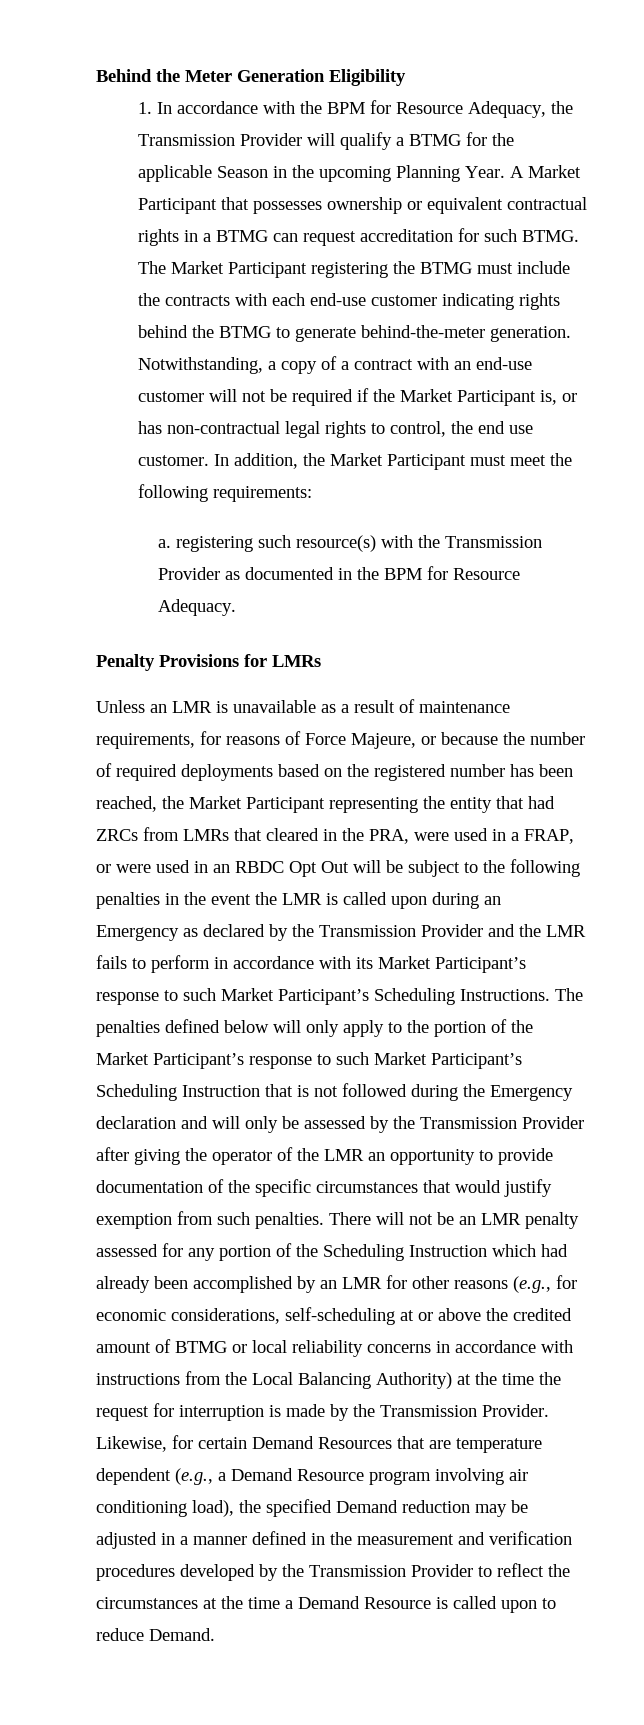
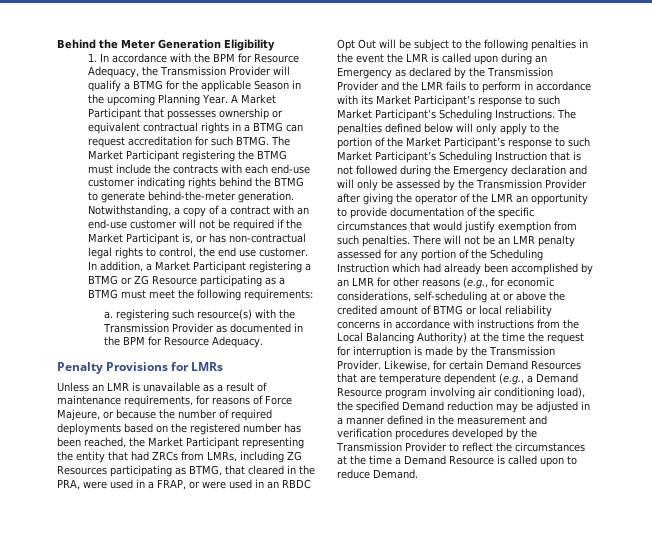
- In addition, the Market Participant must meet the following requirements:
+ In addition, a Market Participant registering a BTMG or ZG Resource participating as a BTMG must meet the following requirements:
- Unless an LMR is unavailable as a result of maintenance requirements, for reasons of Force Majeure, or because the number of required deployments based on the registered number has been reached, the Market Participant representing the entity that had ZRCs from LMRs that cleared in the PRA, were used in a FRAP, or were used in an RBDC Opt Out will be subject to the following penalties in the event the LMR is called upon during an Emergency as declared by the Transmission Provider and the LMR fails to perform in accordance with its Market Participant’s response to such Market Participant’s Scheduling Instructions.
+ Unless an LMR is unavailable as a result of maintenance requirements, for reasons of Force Majeure, or because the number of required deployments based on the registered number has been reached, the Market Participant representing the entity that had ZRCs from LMRs, including ZG Resources participating as BTMG, that cleared in the PRA, were used in a FRAP, or were used in an RBDC Opt Out will be subject to the following penalties in the event the LMR is called upon during an Emergency as declared by the Transmission Provider and the LMR fails to perform in accordance with its Market Participant’s response to such Market Participant’s Scheduling Instructions.

